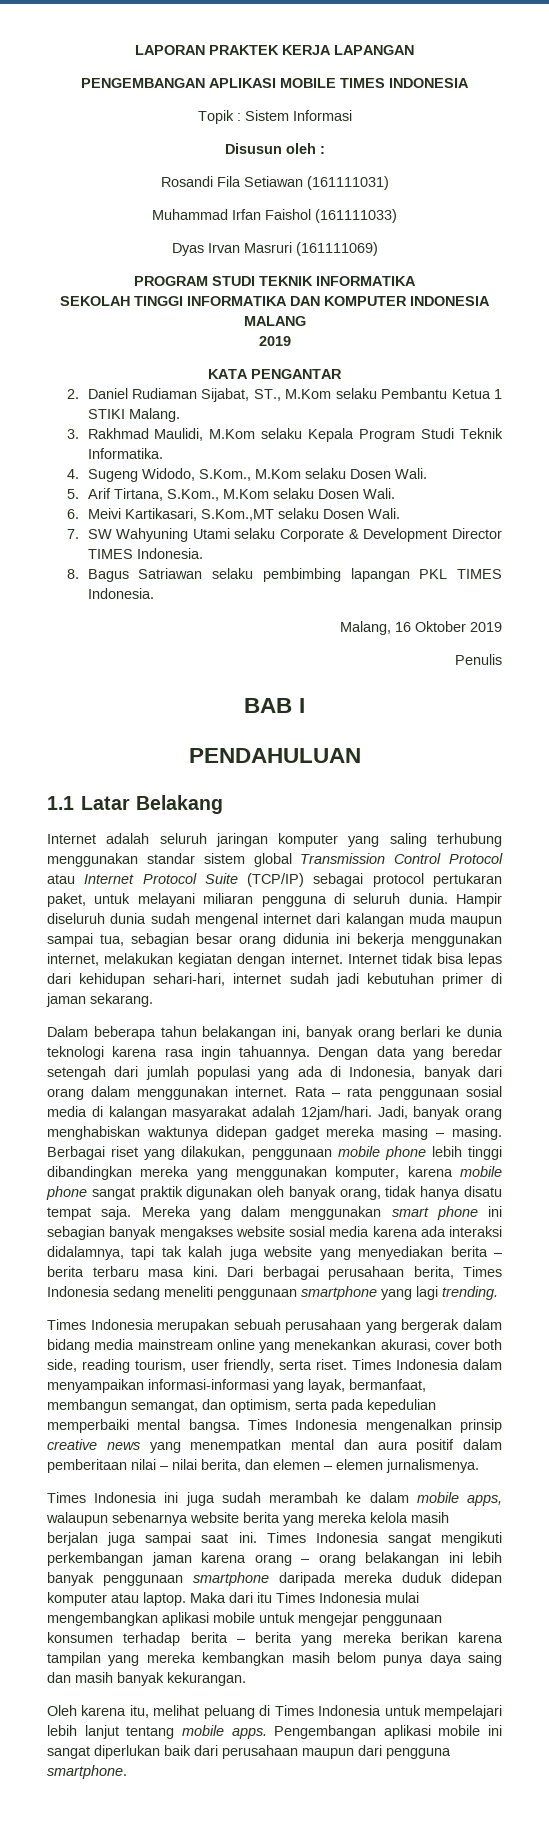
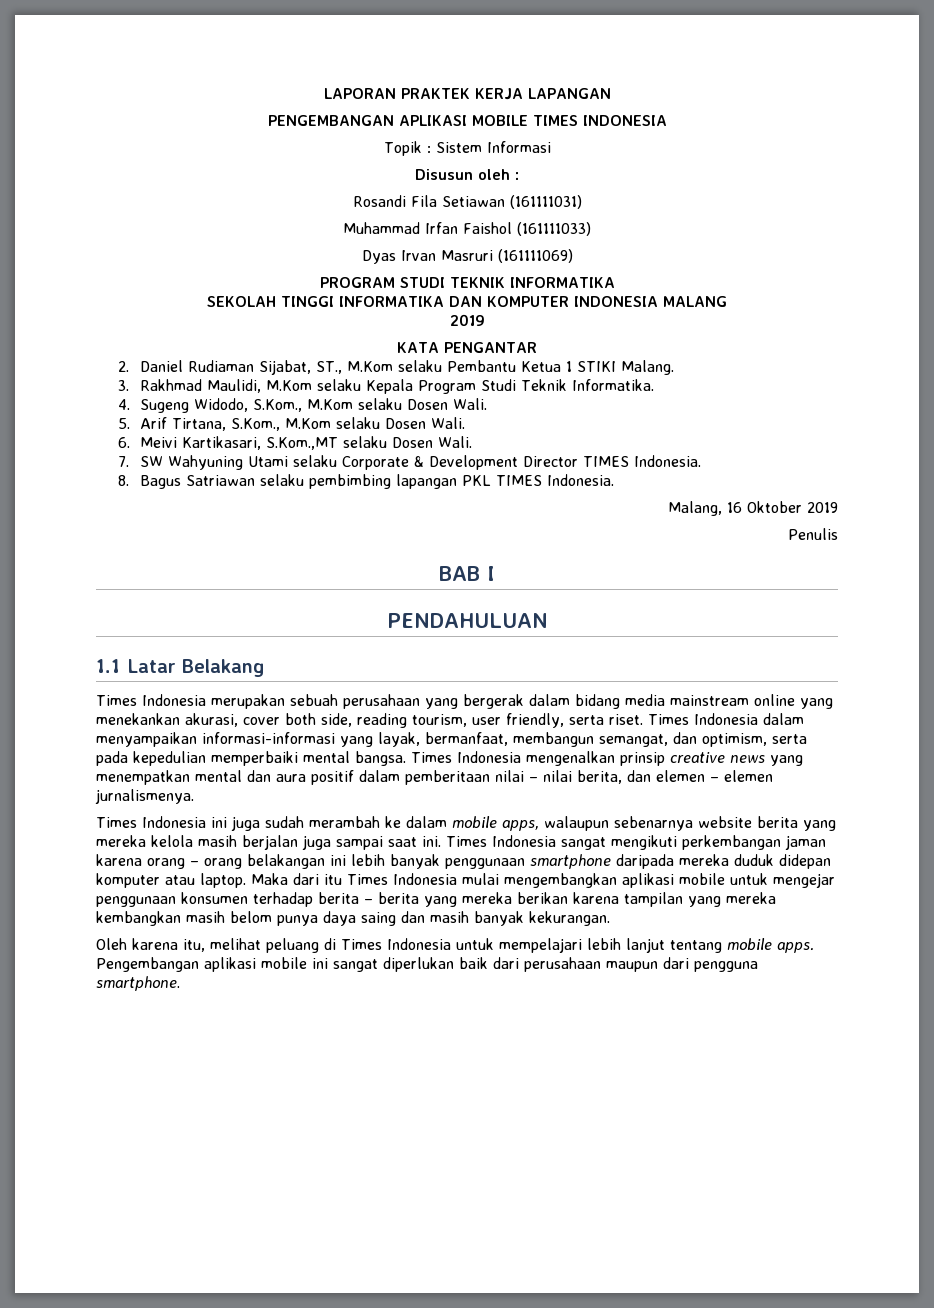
- Internet adalah seluruh jaringan komputer yang saling terhubung menggunakan standar sistem global Transmission Control Protocol atau Internet Protocol Suite (TCP/IP) sebagai protocol pertukaran paket, untuk melayani miliaran pengguna di seluruh dunia. Hampir diseluruh dunia sudah mengenal internet dari kalangan muda maupun sampai tua, sebagian besar orang didunia ini bekerja menggunakan internet, melakukan kegiatan dengan internet. Internet tidak bisa lepas dari kehidupan sehari-hari, internet sudah jadi kebutuhan primer di jaman sekarang.
- Dalam beberapa tahun belakangan ini, banyak orang berlari ke dunia teknologi karena rasa ingin tahuannya. Dengan data yang beredar setengah dari jumlah populasi yang ada di Indonesia, banyak dari orang dalam menggunakan internet. Rata – rata penggunaan sosial media di kalangan masyarakat adalah 12jam/hari. Jadi, banyak orang menghabiskan waktunya didepan gadget mereka masing – masing. Berbagai riset yang dilakukan, penggunaan mobile phone lebih tinggi dibandingkan mereka yang menggunakan komputer, karena mobile phone sangat praktik digunakan oleh banyak orang, tidak hanya disatu tempat saja. Mereka yang dalam menggunakan smart phone ini sebagian banyak mengakses website sosial media karena ada interaksi didalamnya, tapi tak kalah juga website yang menyediakan berita – berita terbaru masa kini. Dari berbagai perusahaan berita, Times Indonesia sedang meneliti penggunaan smartphone yang lagi trending.

